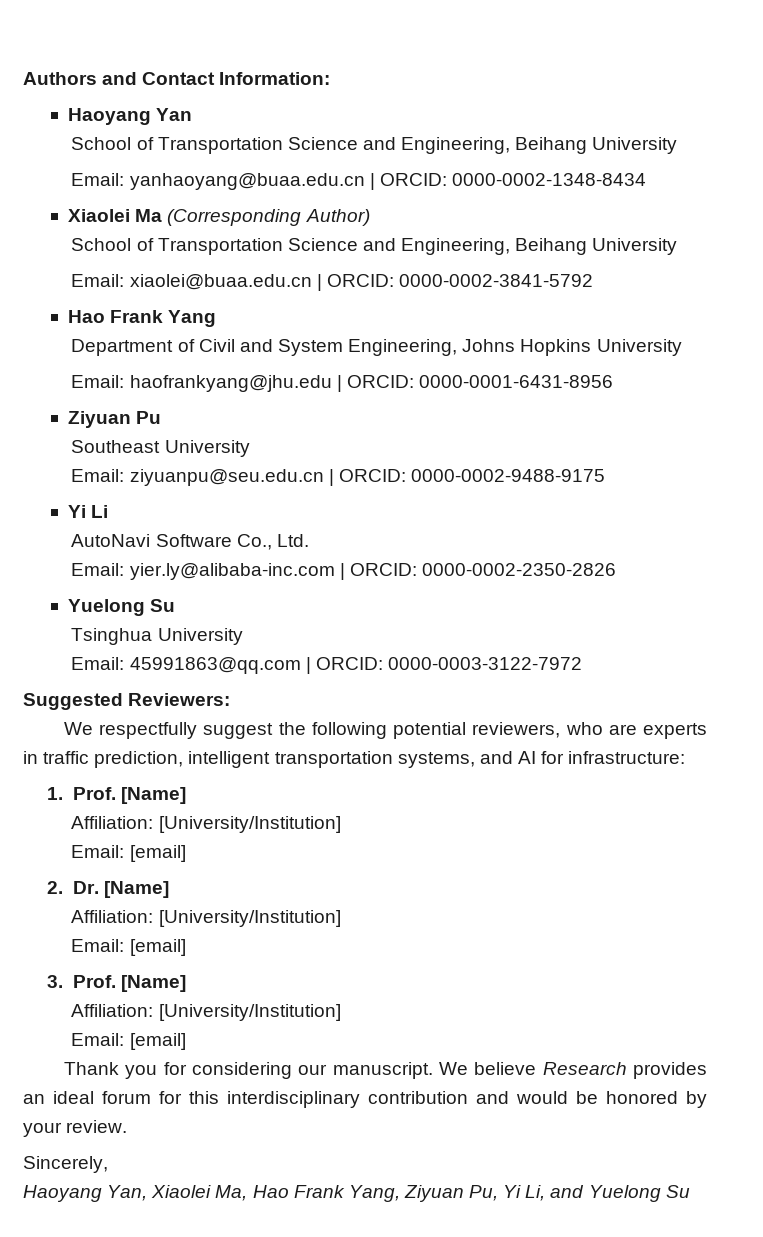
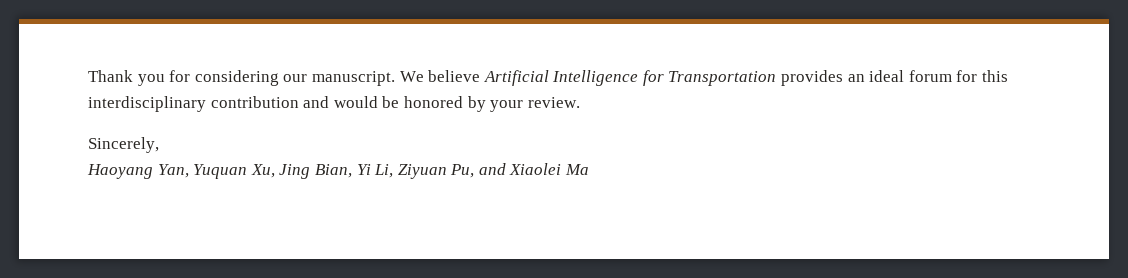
- Authors and Contact Information:
- Haoyang Yan
- School of Transportation Science and Engineering, Beihang University
- Email: yanhaoyang@buaa.edu.cn | ORCID: 0000-0002-1348-8434
- Xiaolei Ma (Corresponding Author)
- School of Transportation Science and Engineering, Beihang University
- Email: xiaolei@buaa.edu.cn | ORCID: 0000-0002-3841-5792
- Hao Frank Yang
- Department of Civil and System Engineering, Johns Hopkins University
- Email: haofrankyang@jhu.edu | ORCID: 0000-0001-6431-8956
- Ziyuan Pu
- Southeast University
- Email: ziyuanpu@seu.edu.cn | ORCID: 0000-0002-9488-9175
- Yi Li
- AutoNavi Software Co., Ltd.
- Email: yier.ly@alibaba-inc.com | ORCID: 0000-0002-2350-2826
- Yuelong Su
- Tsinghua University
- Email: 45991863@qq.com | ORCID: 0000-0003-3122-7972
- Suggested Reviewers:
- We respectfully suggest the following potential reviewers, who are experts in traffic prediction, intelligent transportation systems, and AI for infrastructure:
- 1. Prof. [Name]
- Affiliation: [University/Institution]
- Email: [email]
- 2. Dr. [Name]
- Affiliation: [University/Institution]
- Email: [email]
- 3. Prof. [Name]
- Affiliation: [University/Institution]
- Email: [email]
- We believe Research provides an ideal forum for this interdisciplinary contribution and would be honored by your review.
+ We believe Artificial Intelligence for Transportation provides an ideal forum for this interdisciplinary contribution and would be honored by your review.
- Haoyang Yan, Xiaolei Ma, Hao Frank Yang, Ziyuan Pu, Yi Li, and Yuelong Su
+ Haoyang Yan, Yuquan Xu, Jing Bian, Yi Li, Ziyuan Pu, and Xiaolei Ma

